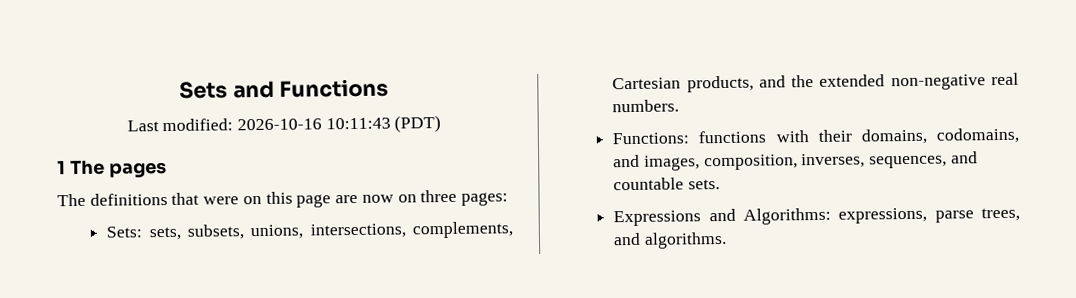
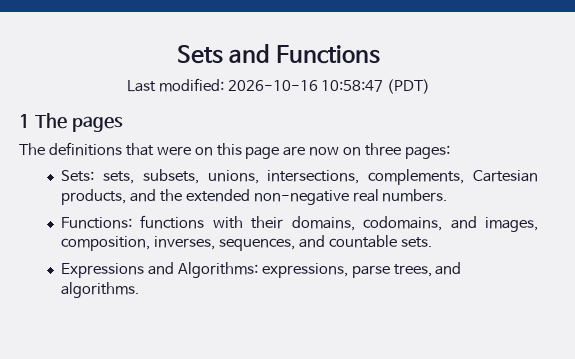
- Last modified: 2026-10-16 10:11:43 (PDT)
+ Last modified: 2026-10-16 10:58:47 (PDT)

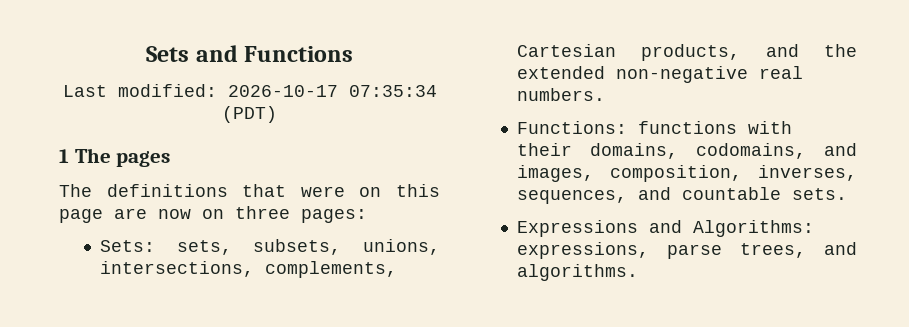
- Last modified: 2026-10-16 10:58:47 (PDT)
+ Last modified: 2026-10-17 07:35:34 (PDT)

